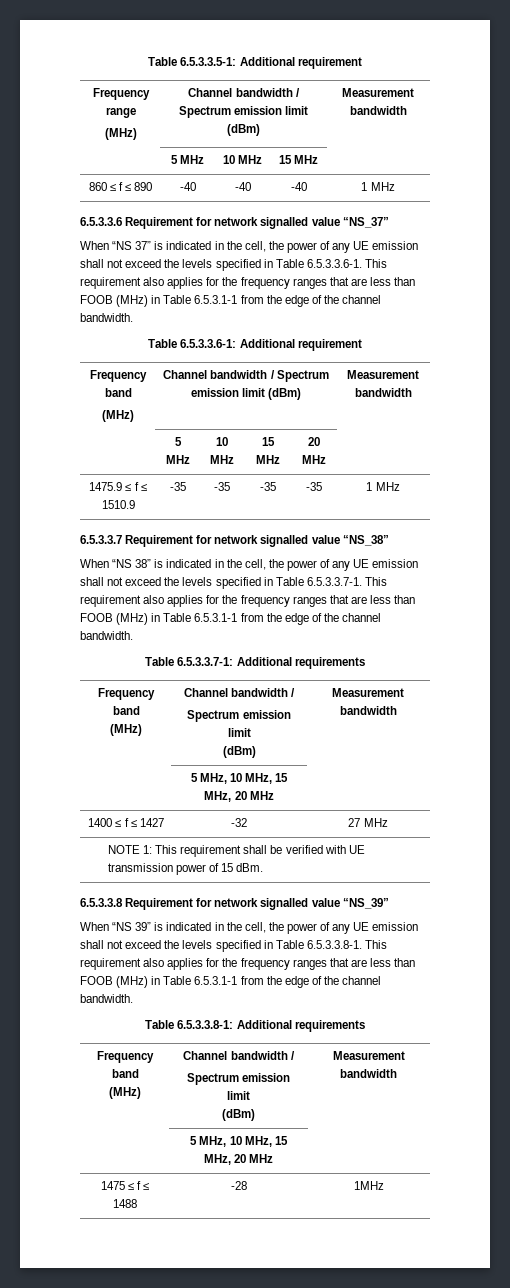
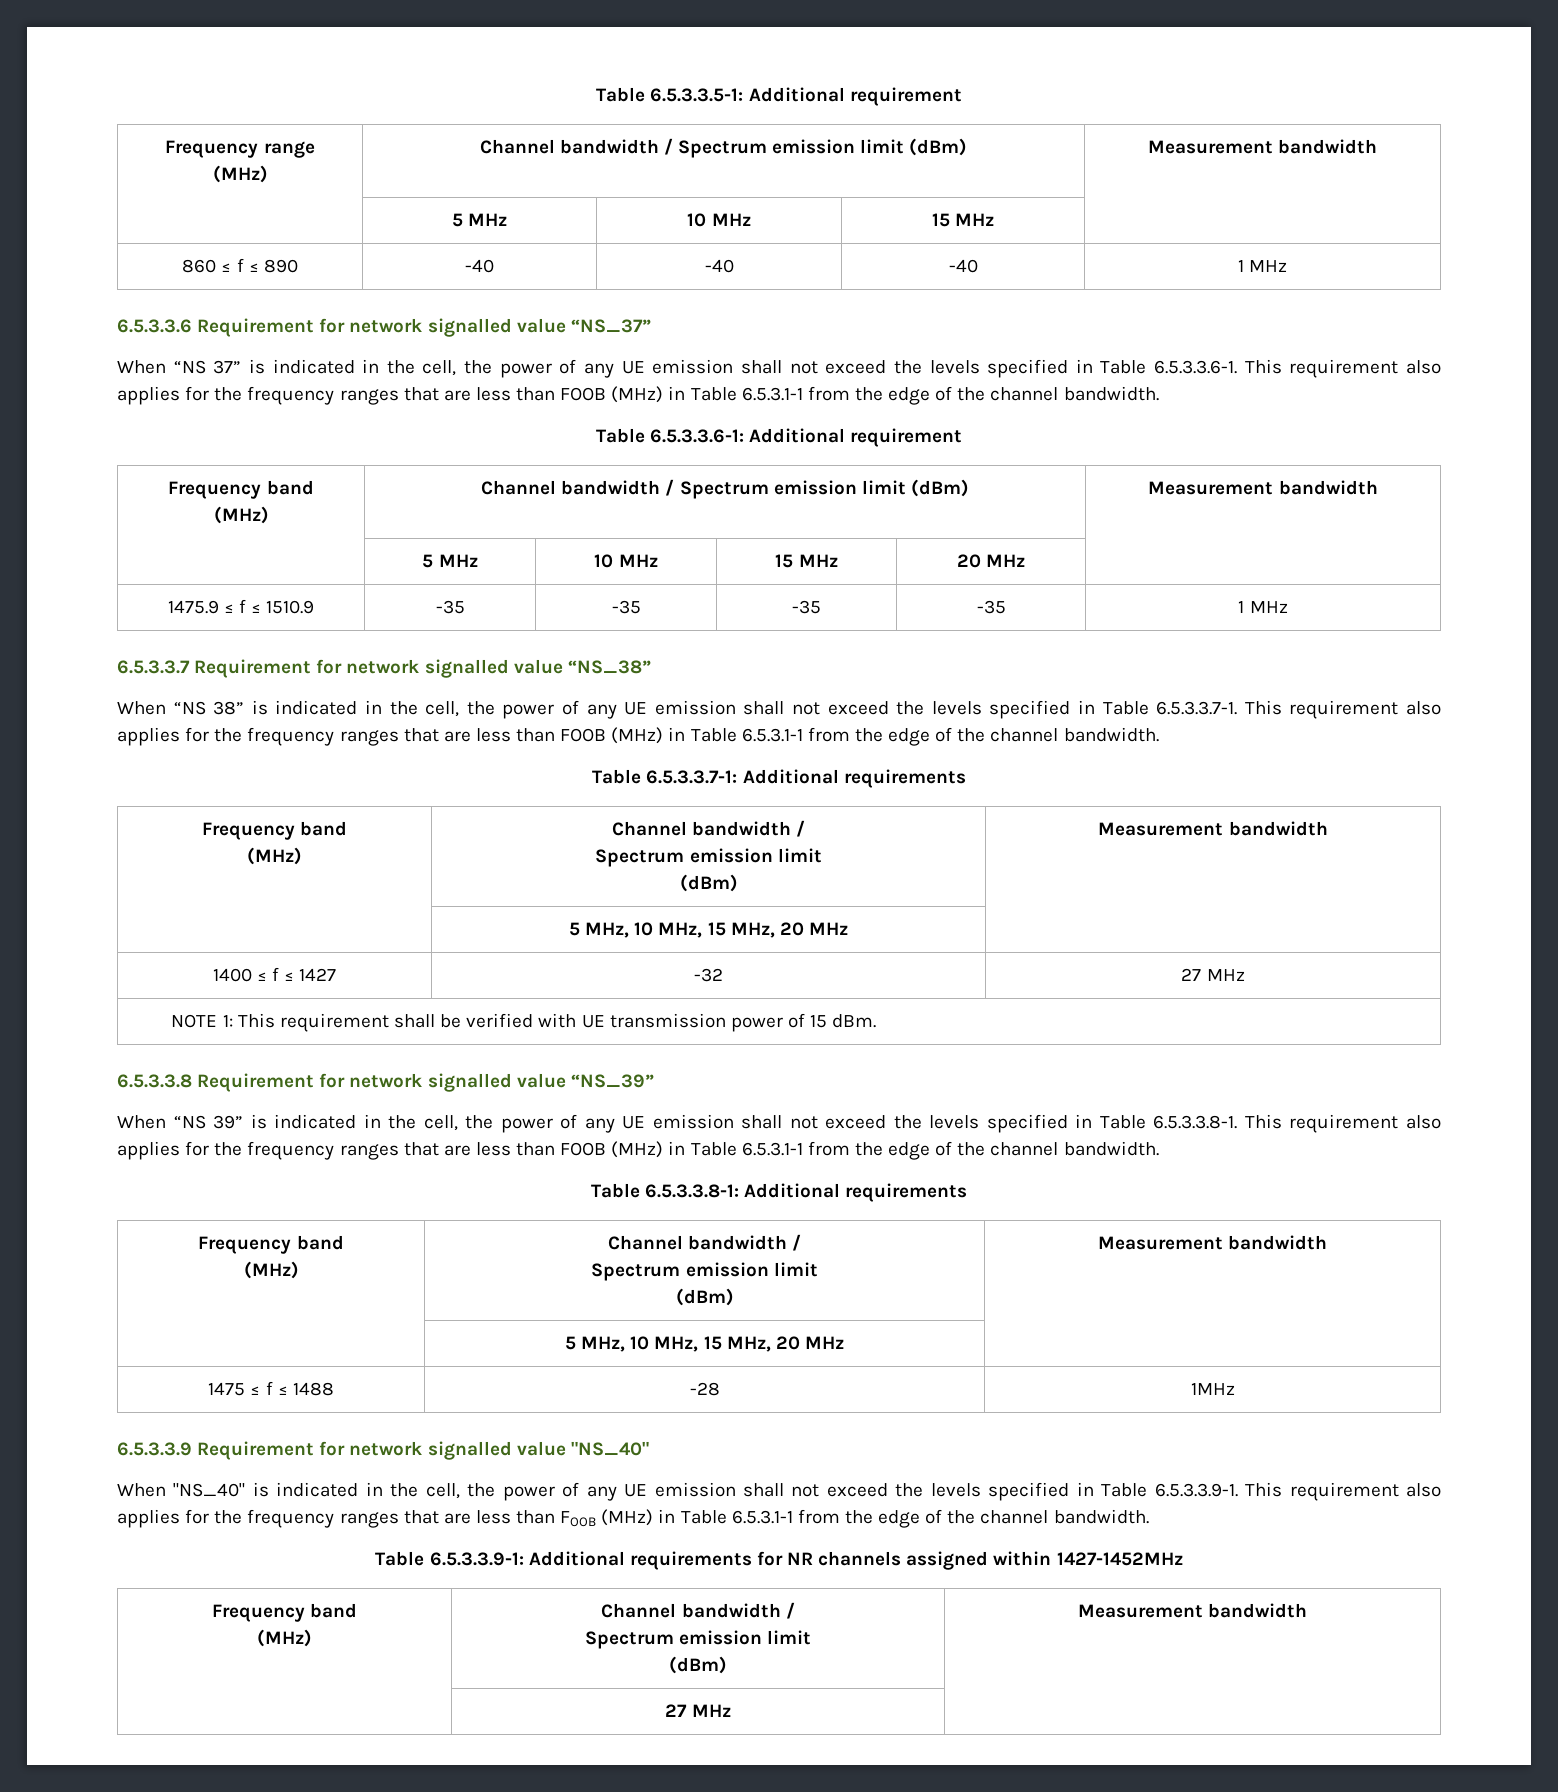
+ 6.5.3.3.9 Requirement for network signalled value "NS_40"
+ When "NS_40" is indicated in the cell, the power of any UE emission shall not exceed the levels specified in Table 6.5.3.3.9-1. This requirement also applies for the frequency ranges that are less than FOOB (MHz) in Table 6.5.3.1-1 from the edge of the channel bandwidth.
+ Table 6.5.3.3.9-1: Additional requirements for NR channels assigned within 1427-1452MHz
+ Frequency band
+ (MHz) | Channel bandwidth /
+ Spectrum emission limit
+ (dBm) | Measurement bandwidth
+ | 27 MHz |

